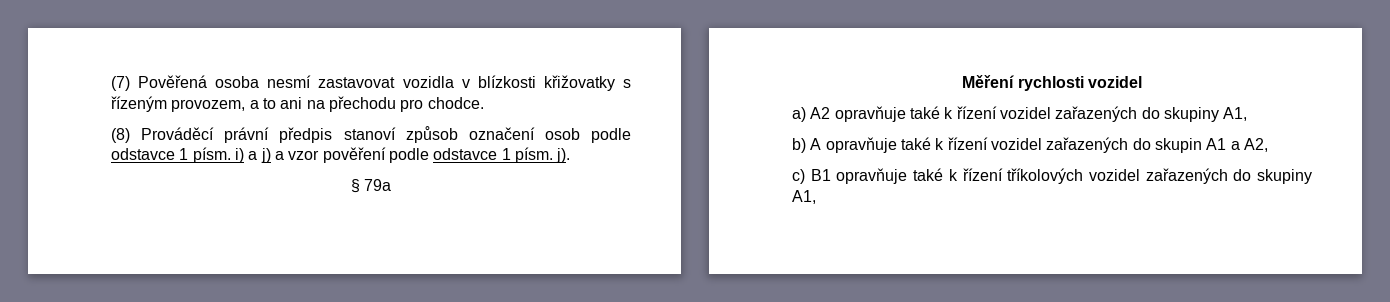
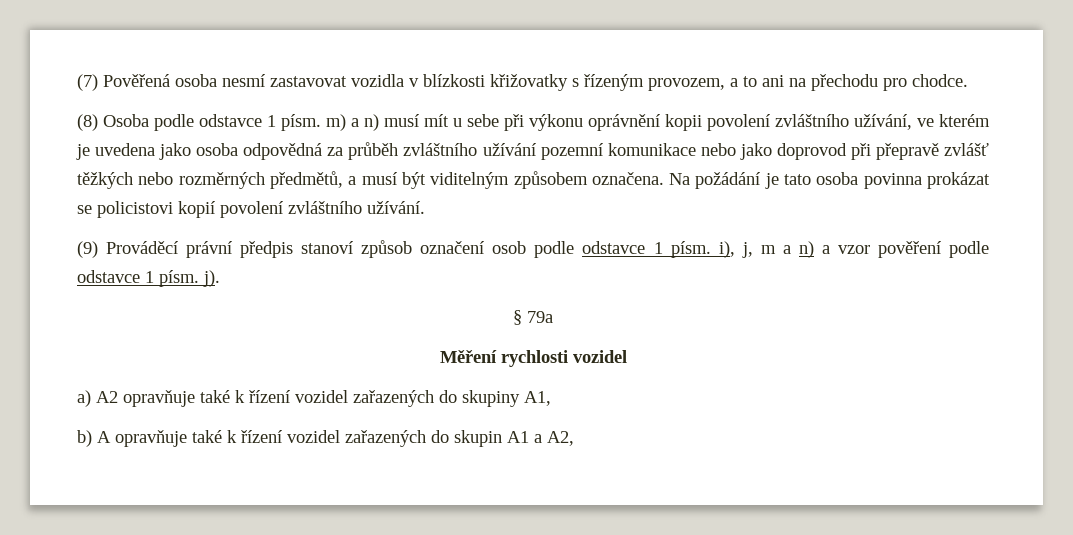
- (8) Prováděcí právní předpis stanoví způsob označení osob podle odstavce 1 písm. i) a j) a vzor pověření podle odstavce 1 písm. j).
+ (8) Osoba podle odstavce 1 písm. m) a n) musí mít u sebe při výkonu oprávnění kopii povolení zvláštního užívání, ve kterém je uvedena jako osoba odpovědná za průběh zvláštního užívání pozemní komunikace nebo jako doprovod při přepravě zvlášť těžkých nebo rozměrných předmětů, a musí být viditelným způsobem označena. Na požádání je tato osoba povinna prokázat se policistovi kopií povolení zvláštního užívání.
+ (9) Prováděcí právní předpis stanoví způsob označení osob podle odstavce 1 písm. i), j, m a n) a vzor pověření podle odstavce 1 písm. j).
- c) B1 opravňuje také k řízení tříkolových vozidel zařazených do skupiny A1,

